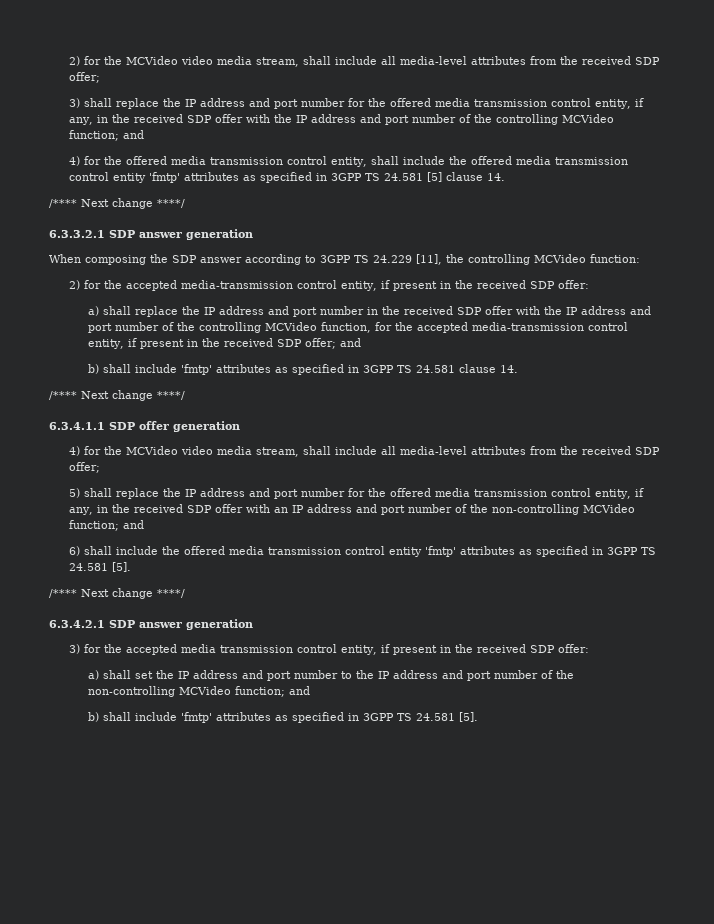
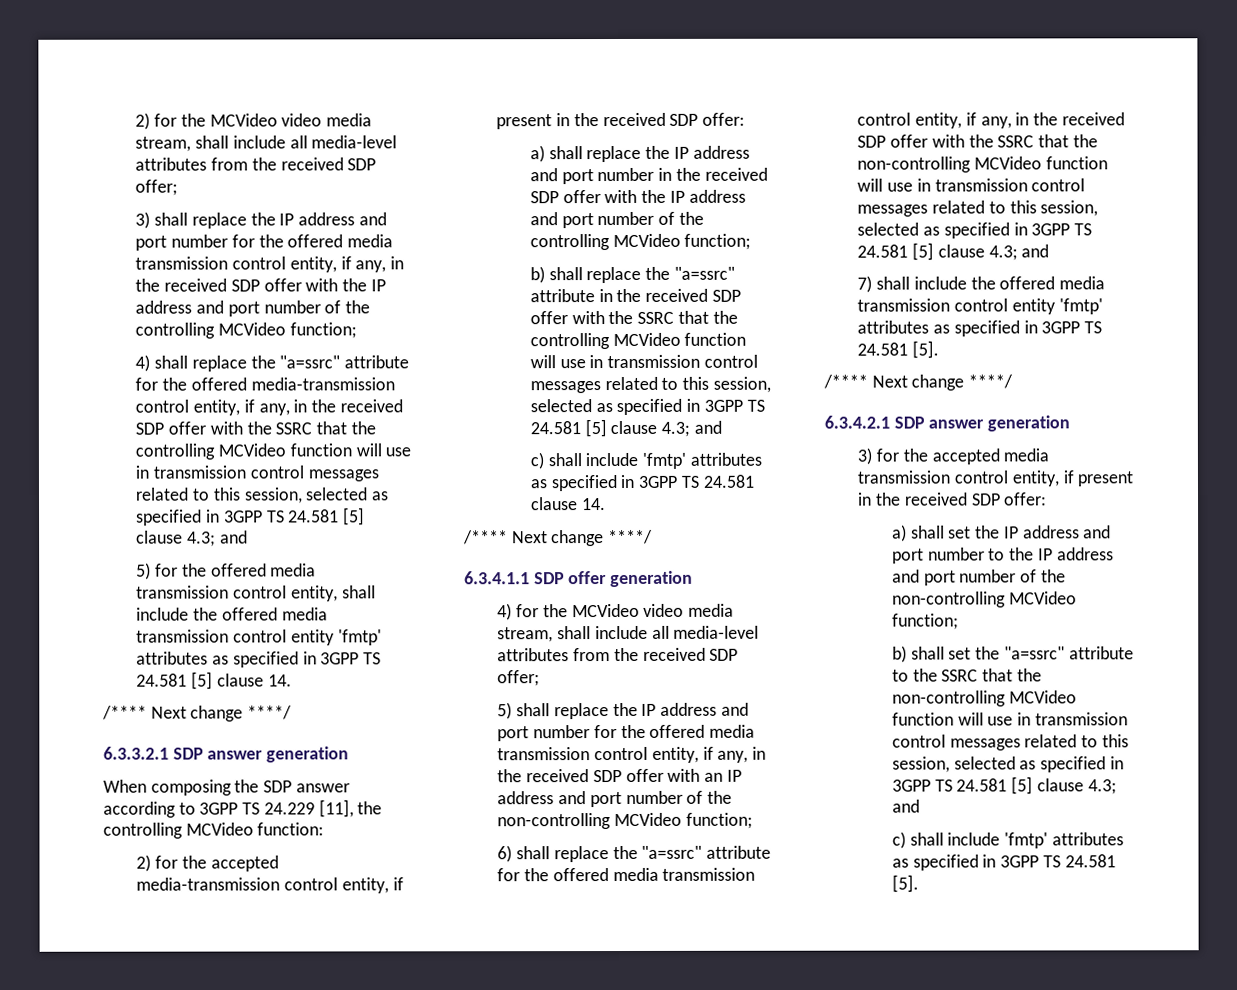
- 3) shall replace the IP address and port number for the offered media transmission control entity, if any, in the received SDP offer with the IP address and port number of the controlling MCVideo function; and
- 4) for the offered media transmission control entity, shall include the offered media transmission control entity 'fmtp' attributes as specified in 3GPP TS 24.581 [5] clause 14.
+ 3) shall replace the IP address and port number for the offered media transmission control entity, if any, in the received SDP offer with the IP address and port number of the controlling MCVideo function;
+ 4) shall replace the "a=ssrc" attribute for the offered media-transmission control entity, if any, in the received SDP offer with the SSRC that the controlling MCVideo function will use in transmission control messages related to this session, selected as specified in 3GPP TS 24.581 [5] clause 4.3; and
+ 5) for the offered media transmission control entity, shall include the offered media transmission control entity 'fmtp' attributes as specified in 3GPP TS 24.581 [5] clause 14.
- a) shall replace the IP address and port number in the received SDP offer with the IP address and port number of the controlling MCVideo function, for the accepted media-transmission control entity, if present in the received SDP offer; and
- b) shall include 'fmtp' attributes as specified in 3GPP TS 24.581 clause 14.
+ a) shall replace the IP address and port number in the received SDP offer with the IP address and port number of the controlling MCVideo function;
+ b) shall replace the "a=ssrc" attribute in the received SDP offer with the SSRC that the controlling MCVideo function will use in transmission control messages related to this session, selected as specified in 3GPP TS 24.581 [5] clause 4.3; and
+ c) shall include 'fmtp' attributes as specified in 3GPP TS 24.581 clause 14.
- 5) shall replace the IP address and port number for the offered media transmission control entity, if any, in the received SDP offer with an IP address and port number of the non-controlling MCVideo function; and
- 6) shall include the offered media transmission control entity 'fmtp' attributes as specified in 3GPP TS 24.581 [5].
+ 5) shall replace the IP address and port number for the offered media transmission control entity, if any, in the received SDP offer with an IP address and port number of the non-controlling MCVideo function;
+ 6) shall replace the "a=ssrc" attribute for the offered media transmission control entity, if any, in the received SDP offer with the SSRC that the non-controlling MCVideo function will use in transmission control messages related to this session, selected as specified in 3GPP TS 24.581 [5] clause 4.3; and
+ 7) shall include the offered media transmission control entity 'fmtp' attributes as specified in 3GPP TS 24.581 [5].
- a) shall set the IP address and port number to the IP address and port number of the non-controlling MCVideo function; and
- b) shall include 'fmtp' attributes as specified in 3GPP TS 24.581 [5].
+ a) shall set the IP address and port number to the IP address and port number of the non-controlling MCVideo function;
+ b) shall set the "a=ssrc" attribute to the SSRC that the non-controlling MCVideo function will use in transmission control messages related to this session, selected as specified in 3GPP TS 24.581 [5] clause 4.3; and
+ c) shall include 'fmtp' attributes as specified in 3GPP TS 24.581 [5].

